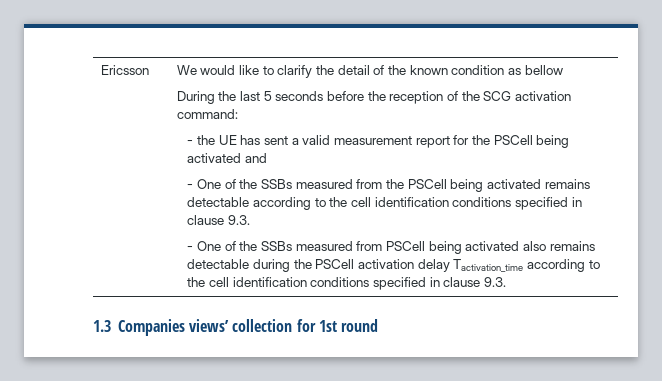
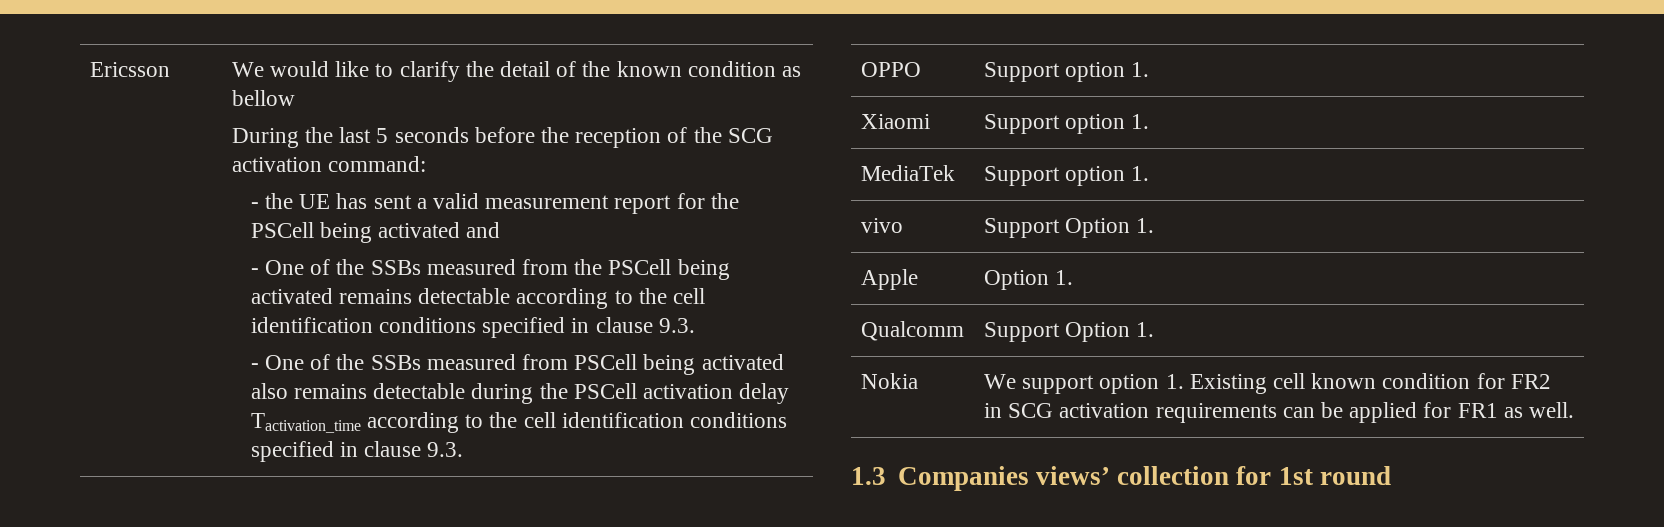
+ OPPO | Support option 1.
+ Xiaomi | Support option 1.
+ MediaTek | Support option 1.
+ vivo | Support Option 1.
+ Apple | Option 1.
+ Qualcomm | Support Option 1.
+ Nokia | We support option 1. Existing cell known condition for FR2 in SCG activation requirements can be applied for FR1 as well.

